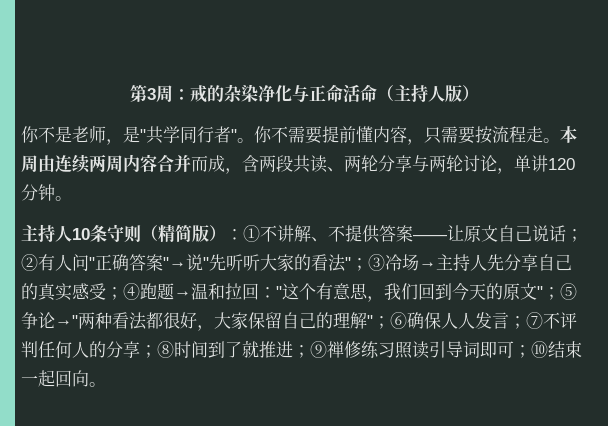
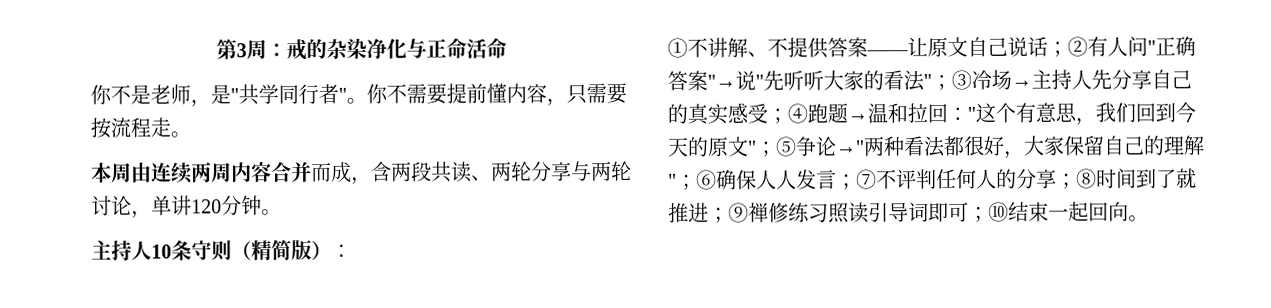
- 第3周：戒的杂染净化与正命活命（主持人版）
+ 第3周：戒的杂染净化与正命活命
- 你不需要提前懂内容，只需要按流程走。本周由连续两周内容合并而成，含两段共读、两轮分享与两轮讨论，单讲120分钟。
+ 你不需要提前懂内容，只需要按流程走。
+ 本周由连续两周内容合并而成，含两段共读、两轮分享与两轮讨论，单讲120分钟。
- 主持人10条守则（精简版）：①不讲解、不提供答案——让原文自己说话；
+ 主持人10条守则（精简版）：
+ ①不讲解、不提供答案——让原文自己说话；

